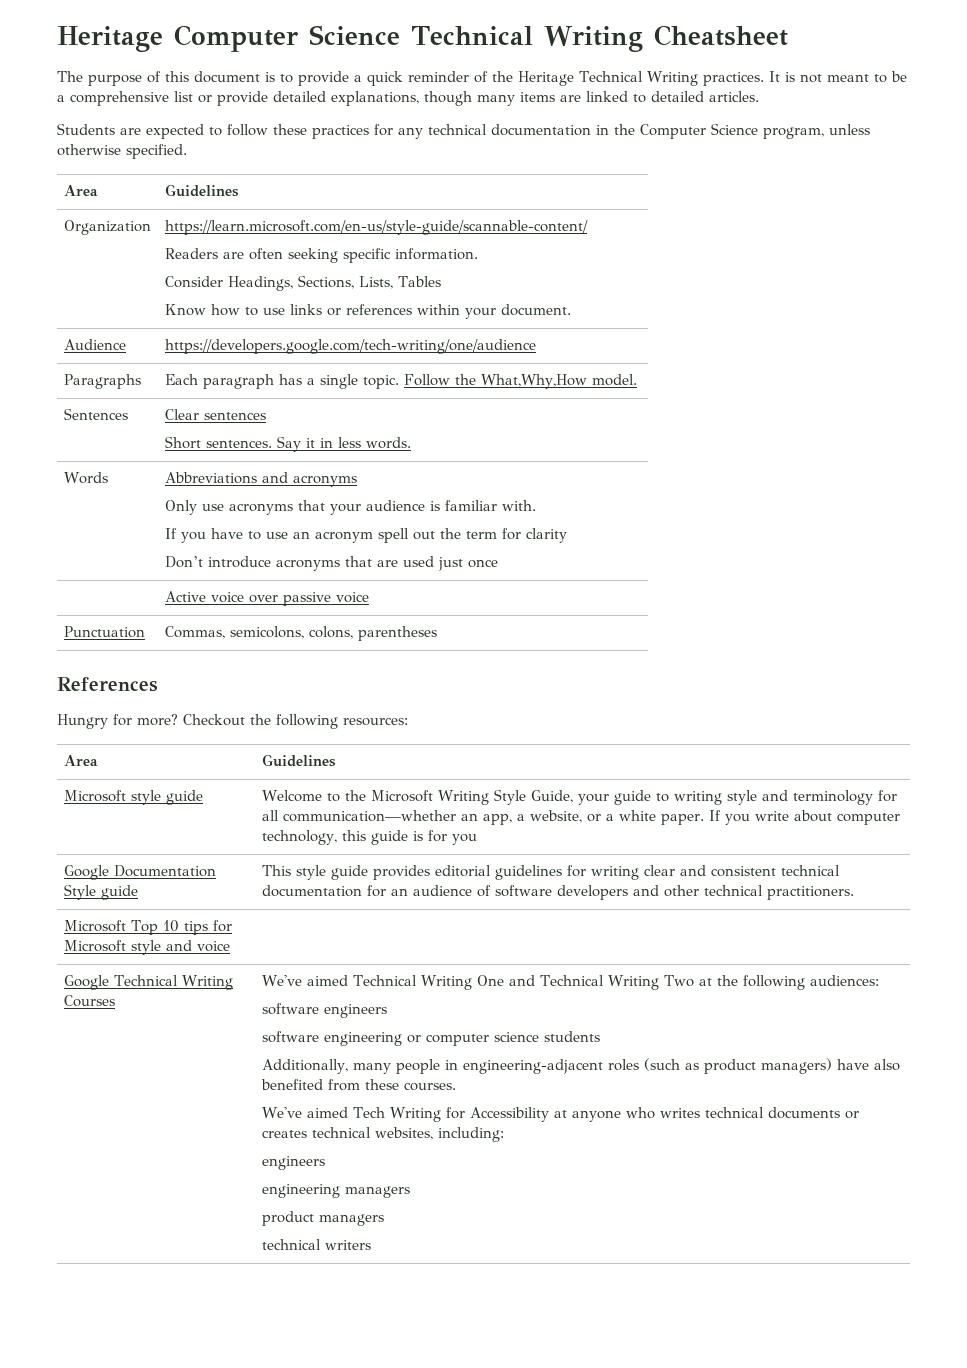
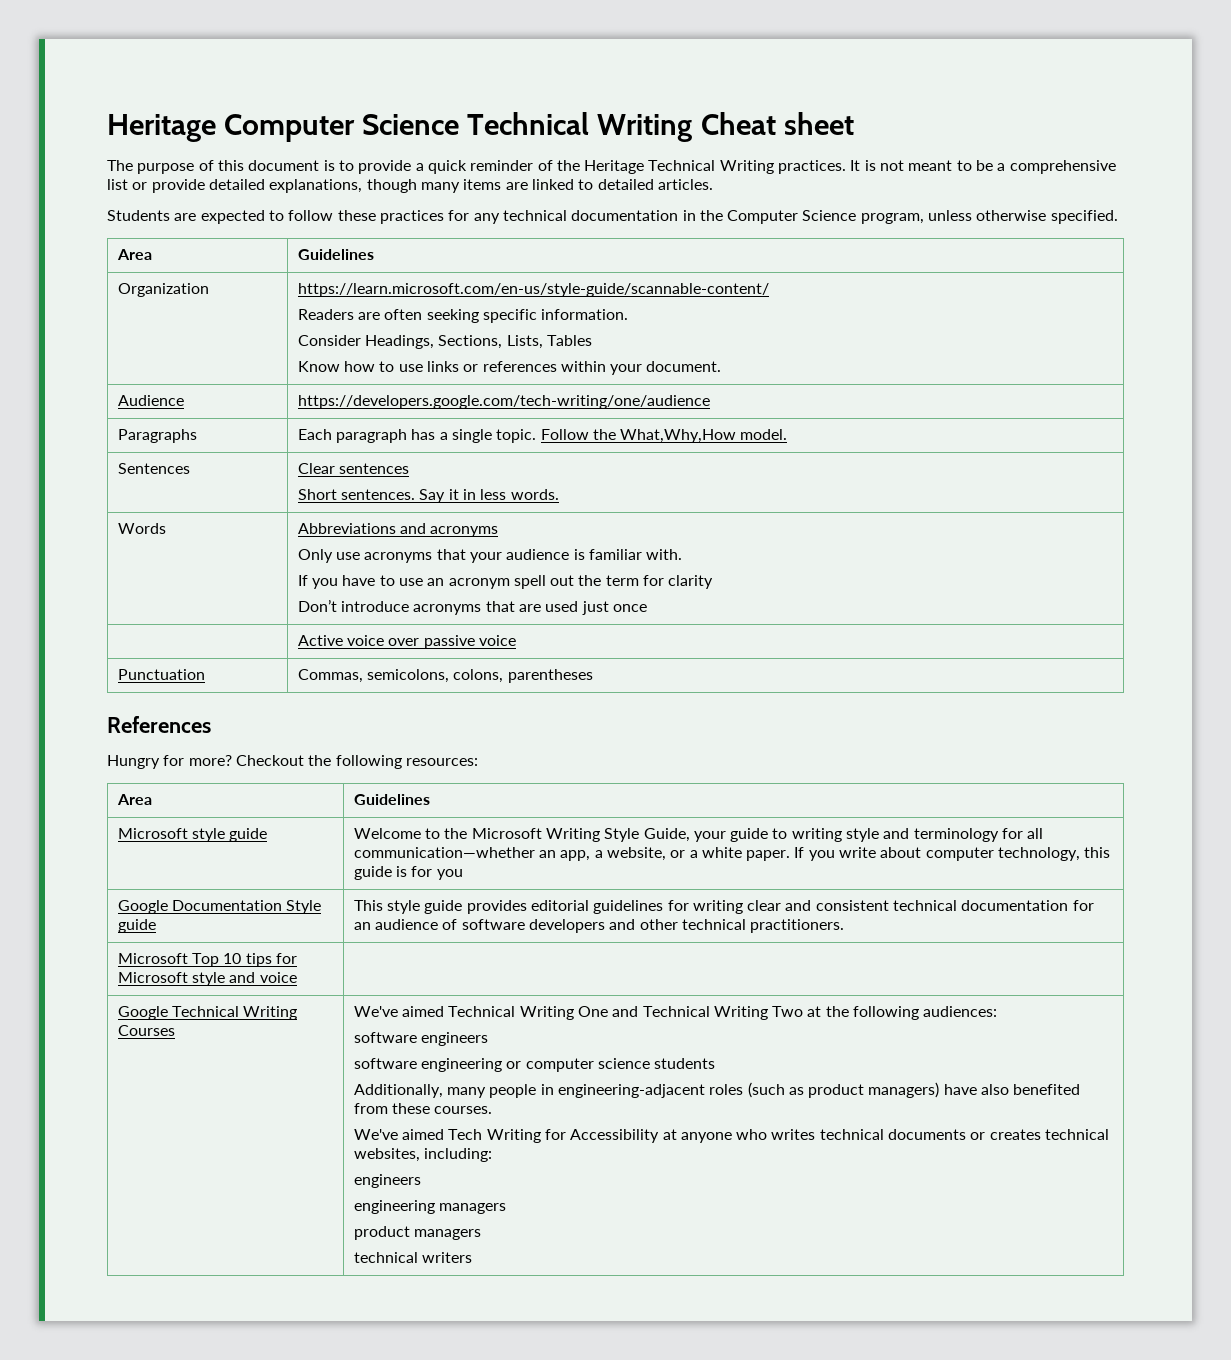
- Heritage Computer Science Technical Writing Cheatsheet
+ Heritage Computer Science Technical Writing Cheat sheet

